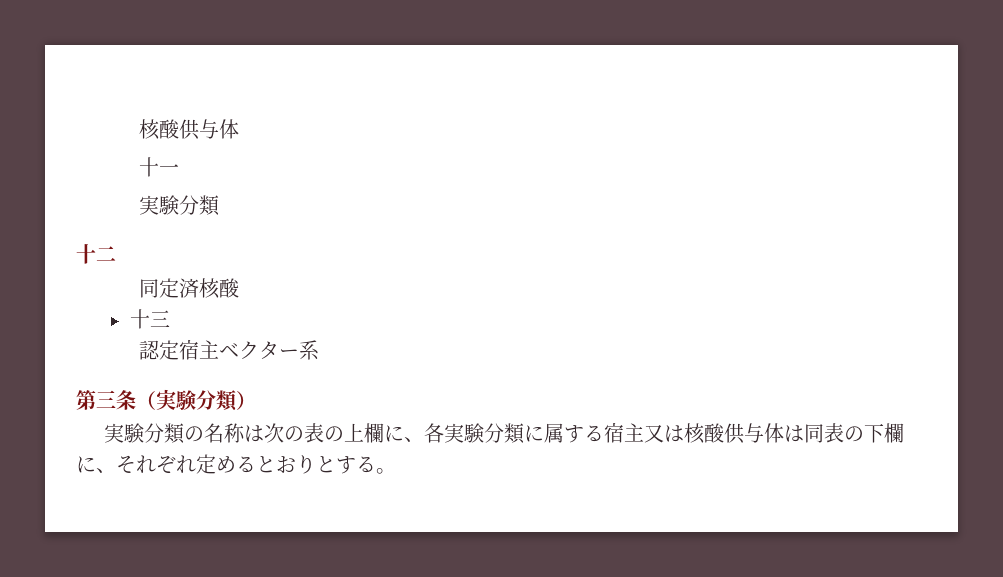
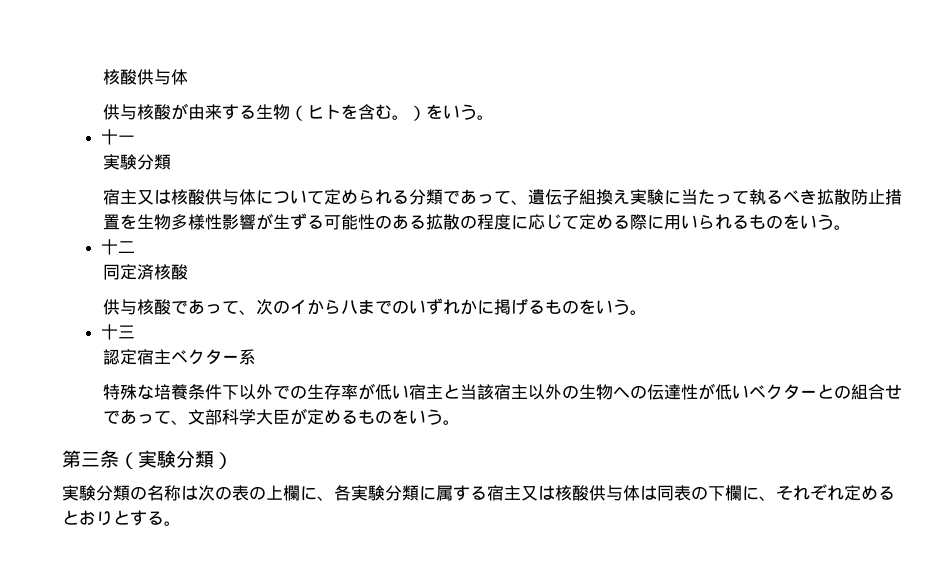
+ 供与核酸が由来する生物（ヒトを含む。）をいう。
  十一
  実験分類
+ 宿主又は核酸供与体について定められる分類であって、遺伝子組換え実験に当たって執るべき拡散防止措置を生物多様性影響が生ずる可能性のある拡散の程度に応じて定める際に用いられるものをいう。
  十二
  同定済核酸
+ 供与核酸であって、次のイからハまでのいずれかに掲げるものをいう。
+ 特殊な培養条件下以外での生存率が低い宿主と当該宿主以外の生物への伝達性が低いベクターとの組合せであって、文部科学大臣が定めるものをいう。

